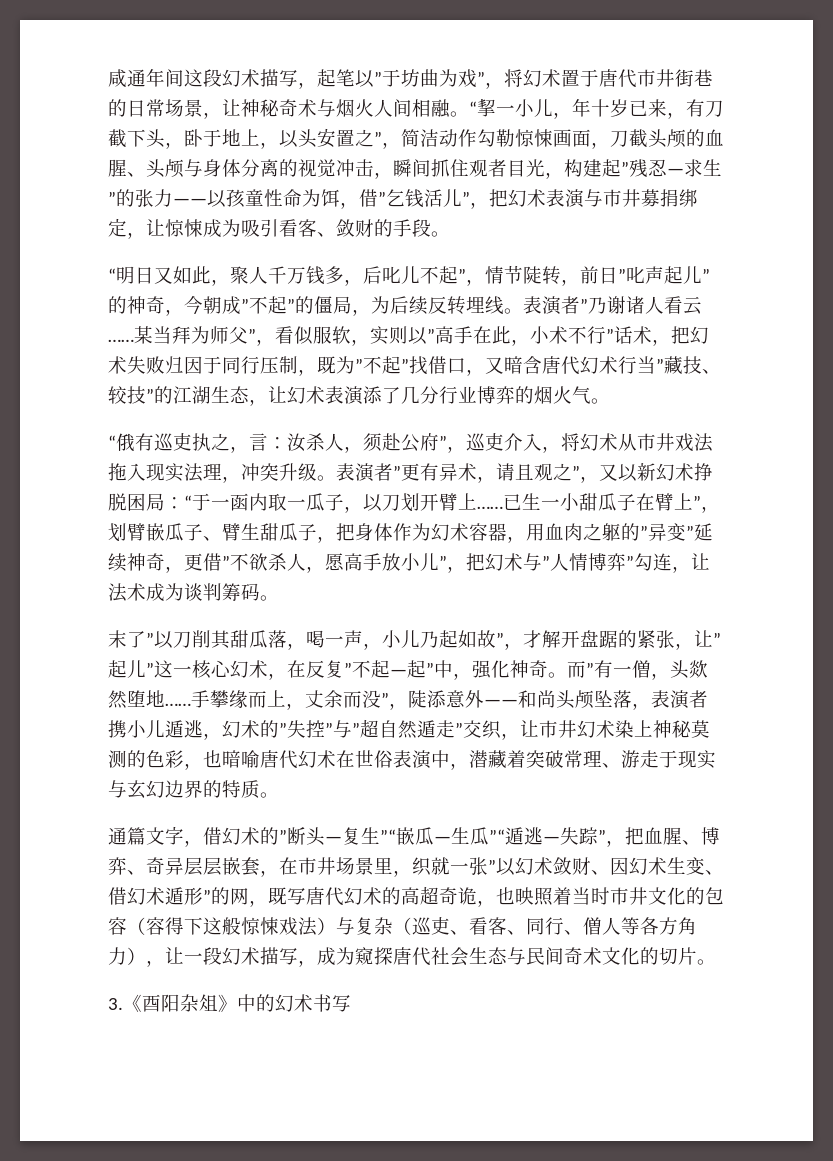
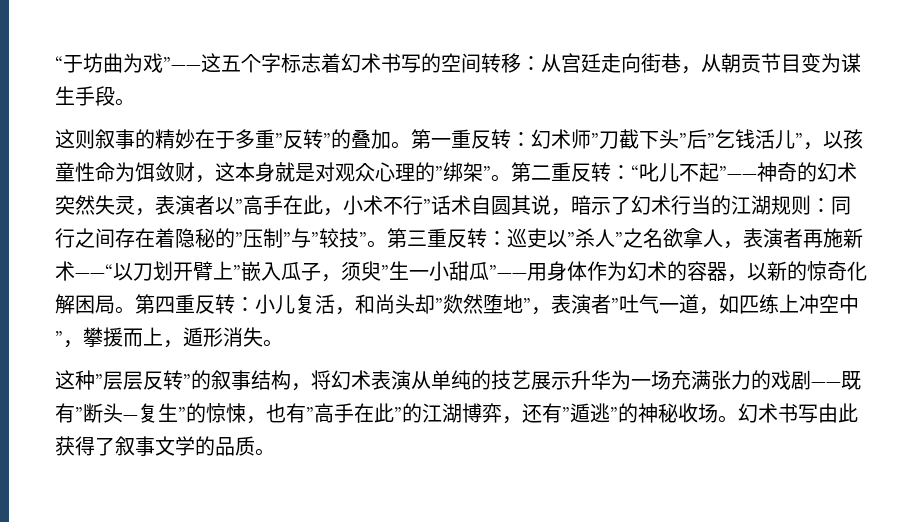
- 咸通年间这段幻术描写，起笔以”于坊曲为戏”，将幻术置于唐代市井街巷的日常场景，让神秘奇术与烟火人间相融。“挈一小儿，年十岁已来，有刀截下头，卧于地上，以头安置之”，简洁动作勾勒惊悚画面，刀截头颅的血腥、头颅与身体分离的视觉冲击，瞬间抓住观者目光，构建起”残忍—求生”的张力——以孩童性命为饵，借”乞钱活儿”，把幻术表演与市井募捐绑定，让惊悚成为吸引看客、敛财的手段。
- “明日又如此，聚人千万钱多，后叱儿不起”，情节陡转，前日”叱声起儿”的神奇，今朝成”不起”的僵局，为后续反转埋线。表演者”乃谢诸人看云……某当拜为师父”，看似服软，实则以”高手在此，小术不行”话术，把幻术失败归因于同行压制，既为”不起”找借口，又暗含唐代幻术行当”藏技、较技”的江湖生态，让幻术表演添了几分行业博弈的烟火气。
- “俄有巡吏执之，言：汝杀人，须赴公府”，巡吏介入，将幻术从市井戏法拖入现实法理，冲突升级。表演者”更有异术，请且观之”，又以新幻术挣脱困局：“于一函内取一瓜子，以刀划开臂上……已生一小甜瓜子在臂上”，划臂嵌瓜子、臂生甜瓜子，把身体作为幻术容器，用血肉之躯的”异变”延续神奇，更借”不欲杀人，愿高手放小儿”，把幻术与”人情博弈”勾连，让法术成为谈判筹码。
- 末了”以刀削其甜瓜落，喝一声，小儿乃起如故”，才解开盘踞的紧张，让”起儿”这一核心幻术，在反复”不起—起”中，强化神奇。而”有一僧，头欻然堕地……手攀缘而上，丈余而没”，陡添意外——和尚头颅坠落，表演者携小儿遁逃，幻术的”失控”与”超自然遁走”交织，让市井幻术染上神秘莫测的色彩，也暗喻唐代幻术在世俗表演中，潜藏着突破常理、游走于现实与玄幻边界的特质。
- 通篇文字，借幻术的”断头—复生”“嵌瓜—生瓜”“遁逃—失踪”，把血腥、博弈、奇异层层嵌套，在市井场景里，织就一张”以幻术敛财、因幻术生变、借幻术遁形”的网，既写唐代幻术的高超奇诡，也映照着当时市井文化的包容（容得下这般惊悚戏法）与复杂（巡吏、看客、同行、僧人等各方角力），让一段幻术描写，成为窥探唐代社会生态与民间奇术文化的切片。
- 3.《酉阳杂俎》中的幻术书写
+ “于坊曲为戏”——这五个字标志着幻术书写的空间转移：从宫廷走向街巷，从朝贡节目变为谋生手段。
+ 这则叙事的精妙在于多重”反转”的叠加。第一重反转：幻术师”刀截下头”后”乞钱活儿”，以孩童性命为饵敛财，这本身就是对观众心理的”绑架”。第二重反转：“叱儿不起”——神奇的幻术突然失灵，表演者以”高手在此，小术不行”话术自圆其说，暗示了幻术行当的江湖规则：同行之间存在着隐秘的”压制”与”较技”。第三重反转：巡吏以”杀人”之名欲拿人，表演者再施新术——“以刀划开臂上”嵌入瓜子，须臾”生一小甜瓜”——用身体作为幻术的容器，以新的惊奇化解困局。第四重反转：小儿复活，和尚头却”欻然堕地”，表演者”吐气一道，如匹练上冲空中”，攀援而上，遁形消失。
+ 这种”层层反转”的叙事结构，将幻术表演从单纯的技艺展示升华为一场充满张力的戏剧——既有”断头—复生”的惊悚，也有”高手在此”的江湖博弈，还有”遁逃”的神秘收场。幻术书写由此获得了叙事文学的品质。

